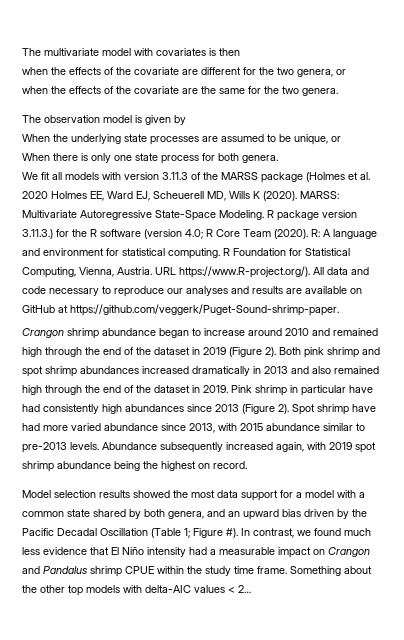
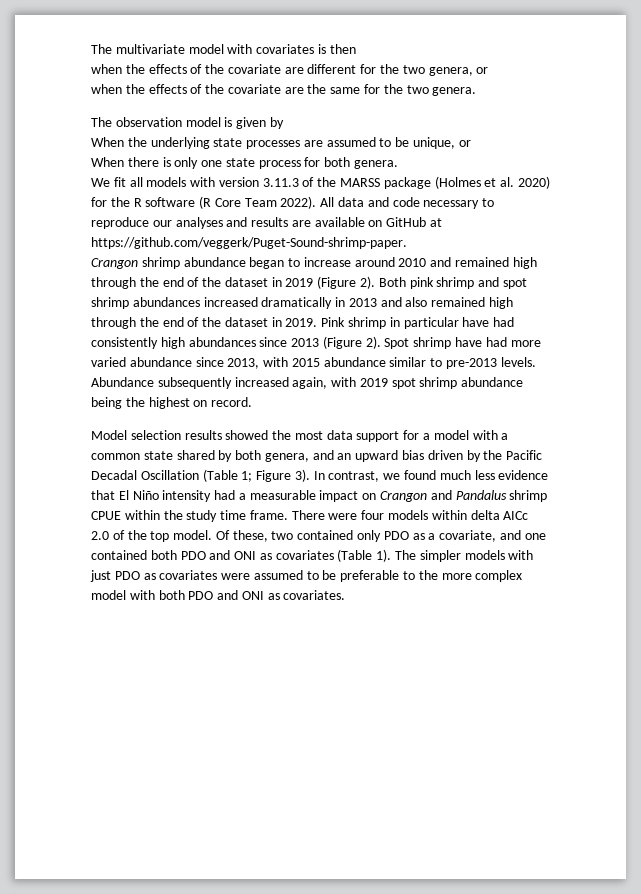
- We fit all models with version 3.11.3 of the MARSS package (Holmes et al. 2020 Holmes EE, Ward EJ, Scheuerell MD, Wills K (2020). MARSS: Multivariate Autoregressive State-Space Modeling. R package version 3.11.3.) for the R software (version 4.0; R Core Team (2020). R: A language and environment for statistical computing. R Foundation for Statistical Computing, Vienna, Austria. URL https://www.R-project.org/). All data and code necessary to reproduce our analyses and results are available on GitHub at https://github.com/veggerk/Puget-Sound-shrimp-paper.
+ We fit all models with version 3.11.3 of the MARSS package (Holmes et al. 2020) for the R software (R Core Team 2022). All data and code necessary to reproduce our analyses and results are available on GitHub at https://github.com/veggerk/Puget-Sound-shrimp-paper.
- Model selection results showed the most data support for a model with a common state shared by both genera, and an upward bias driven by the Pacific Decadal Oscillation (Table 1; Figure #).
+ Model selection results showed the most data support for a model with a common state shared by both genera, and an upward bias driven by the Pacific Decadal Oscillation (Table 1; Figure 3).
- Something about the other top models with delta-AIC values < 2…
+ There were four models within delta AICc 2.0 of the top model. Of these, two contained only PDO as a covariate, and one contained both PDO and ONI as covariates (Table 1). The simpler models with just PDO as covariates were assumed to be preferable to the more complex model with both PDO and ONI as covariates.

